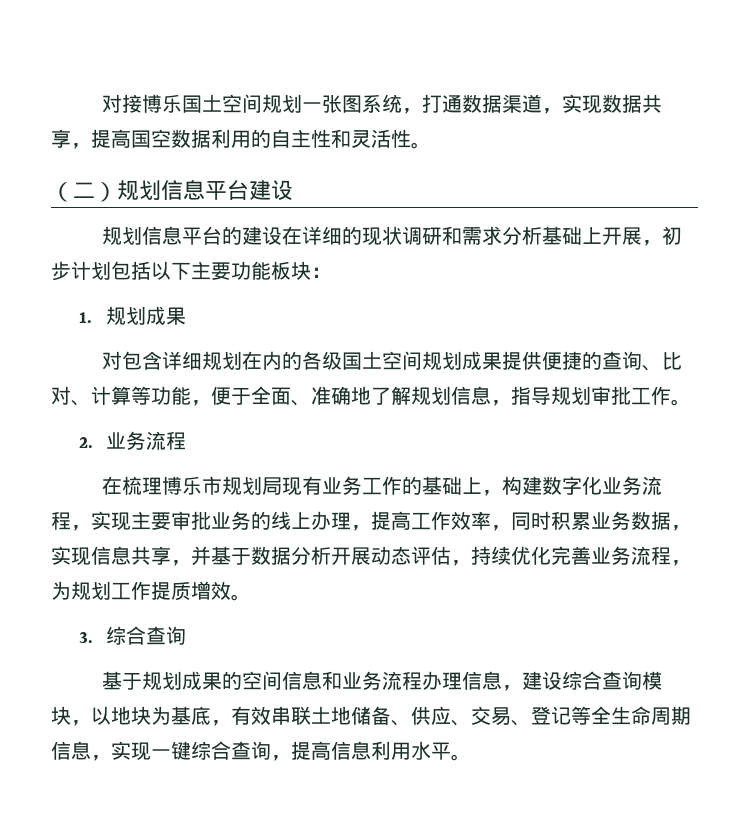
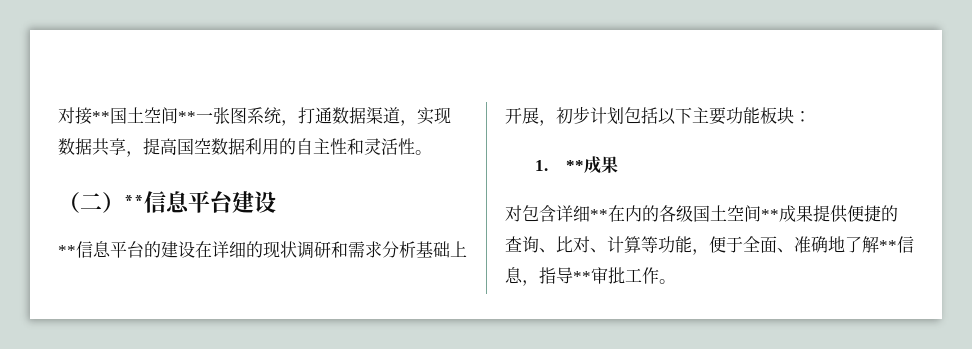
- 对接博乐国土空间规划一张图系统，打通数据渠道，实现数据共享，提高国空数据利用的自主性和灵活性。
+ 对接**国土空间**一张图系统，打通数据渠道，实现数据共享，提高国空数据利用的自主性和灵活性。
- （二）规划信息平台建设
+ （二）**信息平台建设
- 规划信息平台的建设在详细的现状调研和需求分析基础上开展，初步计划包括以下主要功能板块：
+ **信息平台的建设在详细的现状调研和需求分析基础上开展，初步计划包括以下主要功能板块：
- 1.规划成果
+ 1. **成果
- 对包含详细规划在内的各级国土空间规划成果提供便捷的查询、比对、计算等功能，便于全面、准确地了解规划信息，指导规划审批工作。
+ 对包含详细**在内的各级国土空间**成果提供便捷的查询、比对、计算等功能，便于全面、准确地了解**信息，指导**审批工作。
- 2.业务流程
- 在梳理博乐市规划局现有业务工作的基础上，构建数字化业务流程，实现主要审批业务的线上办理，提高工作效率，同时积累业务数据，实现信息共享，并基于数据分析开展动态评估，持续优化完善业务流程，为规划工作提质增效。
- 3.综合查询
- 基于规划成果的空间信息和业务流程办理信息，建设综合查询模块，以地块为基底，有效串联土地储备、供应、交易、登记等全生命周期信息，实现一键综合查询，提高信息利用水平。

